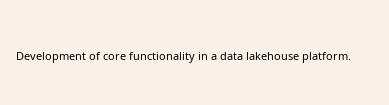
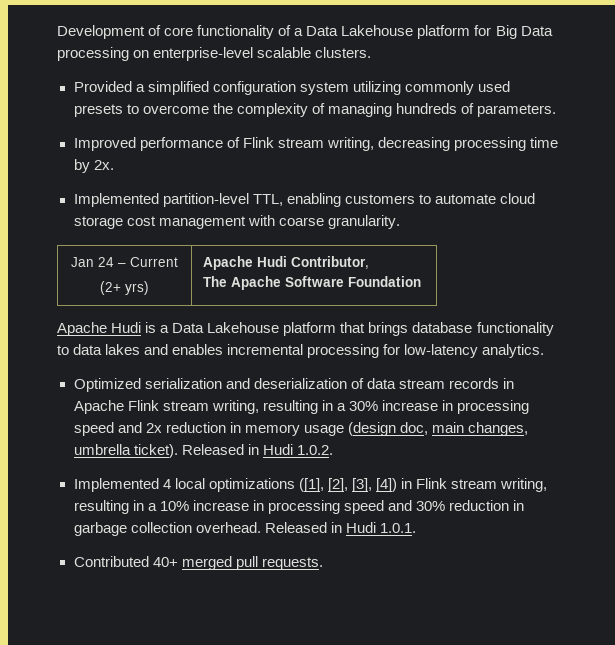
- Development of core functionality in a data lakehouse platform.
+ Development of core functionality of a Data Lakehouse platform for Big Data processing on enterprise-level scalable clusters.
+ Provided a simplified configuration system utilizing commonly used presets to overcome the complexity of managing hundreds of parameters.
+ Improved performance of Flink stream writing, decreasing processing time by 2x.
+ Implemented partition-level TTL, enabling customers to automate cloud storage cost management with coarse granularity.
+ Jan 24 – Current
+ (2+ yrs) | Apache Hudi Contributor,
+ The Apache Software Foundation
+ Apache Hudi is a Data Lakehouse platform that brings database functionality to data lakes and enables incremental processing for low-latency analytics.
+ Optimized serialization and deserialization of data stream records in Apache Flink stream writing, resulting in a 30% increase in processing speed and 2x reduction in memory usage (design doc, main changes, umbrella ticket). Released in Hudi 1.0.2.
+ Implemented 4 local optimizations ([1], [2], [3], [4]) in Flink stream writing, resulting in a 10% increase in processing speed and 30% reduction in garbage collection overhead. Released in Hudi 1.0.1.
+ Contributed 40+ merged pull requests.

